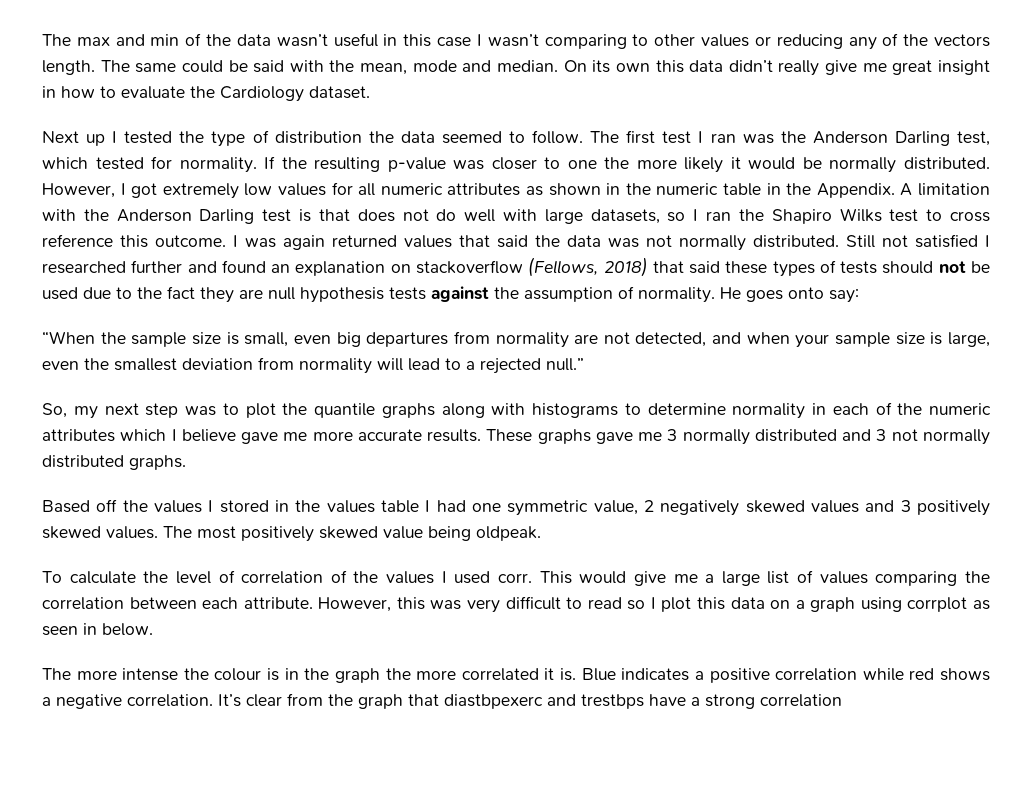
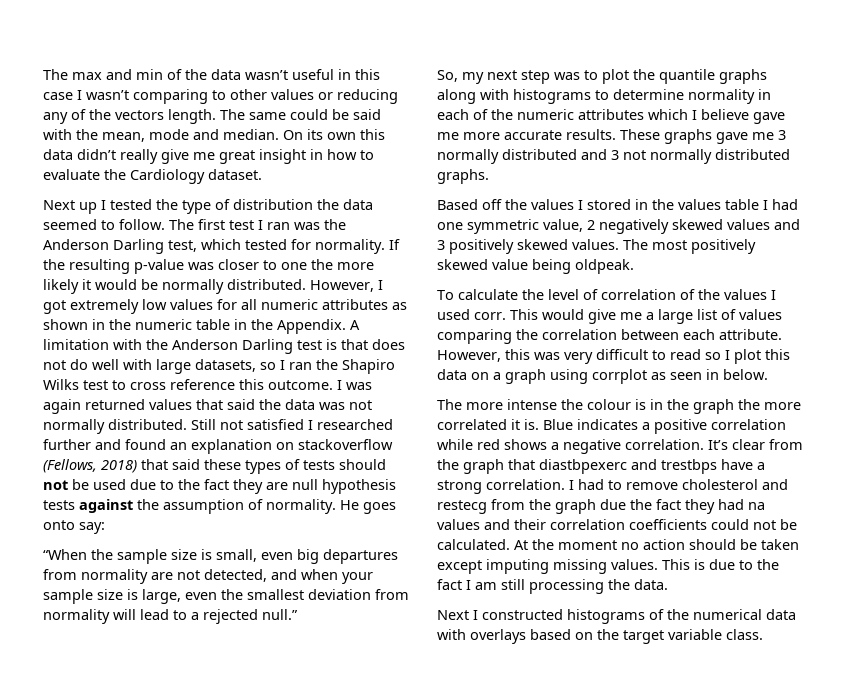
- It’s clear from the graph that diastbpexerc and trestbps have a strong correlation
+ It’s clear from the graph that diastbpexerc and trestbps have a strong correlation. I had to remove cholesterol and restecg from the graph due the fact they had na values and their correlation coefficients could not be calculated. At the moment no action should be taken except imputing missing values. This is due to the fact I am still processing the data.
+ Next I constructed histograms of the numerical data with overlays based on the target variable class.

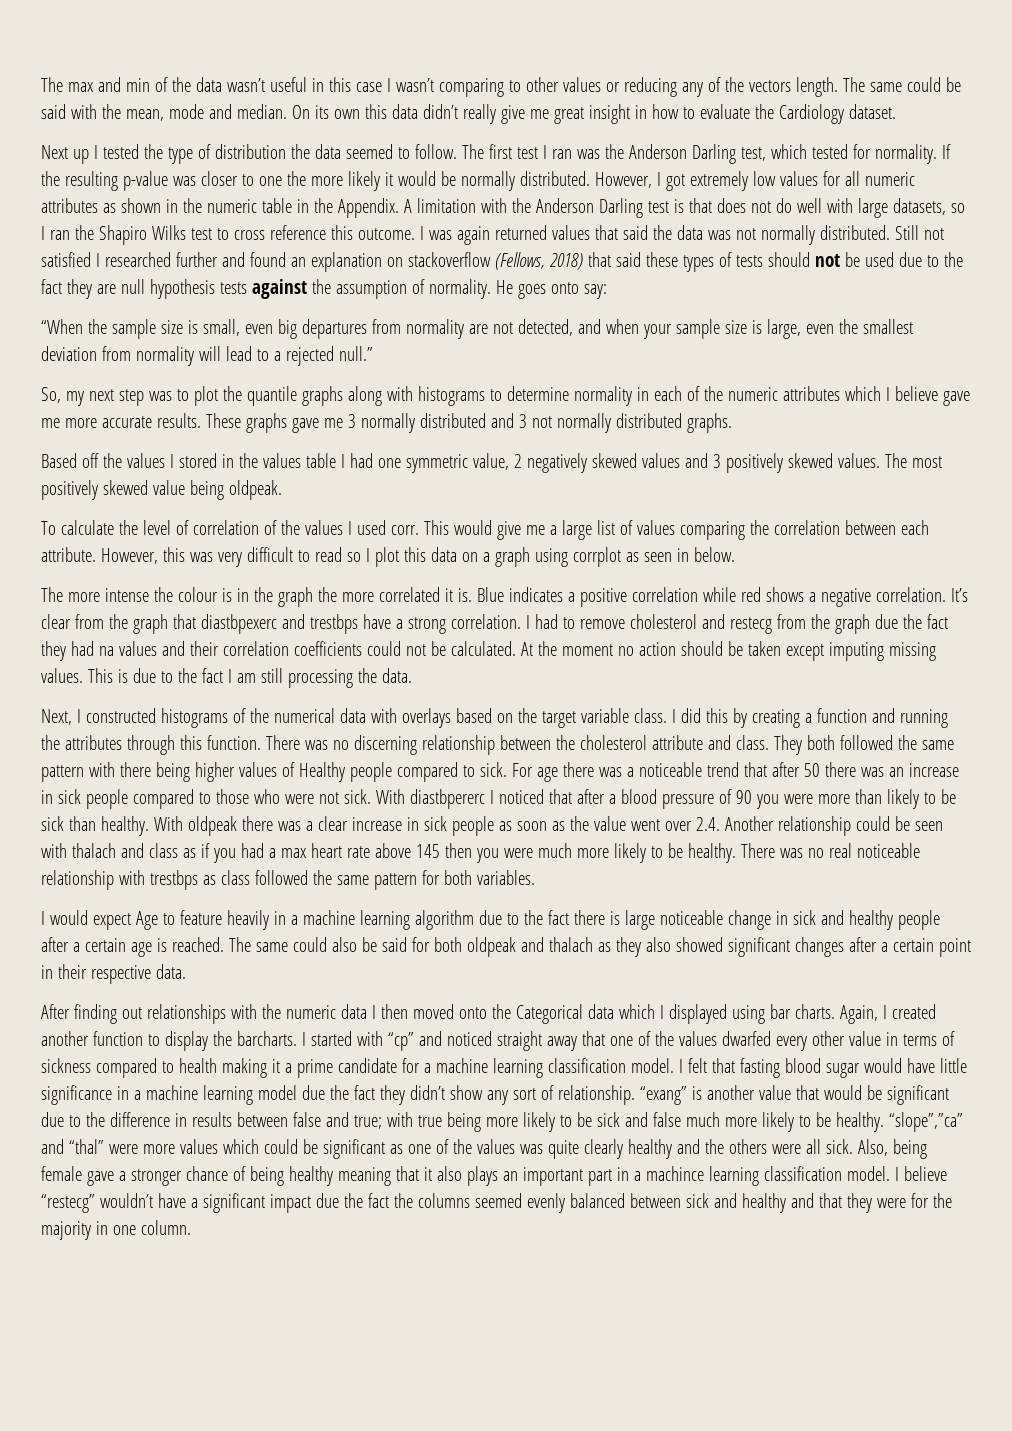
- Next I constructed histograms of the numerical data with overlays based on the target variable class.
+ Next, I constructed histograms of the numerical data with overlays based on the target variable class.
+ I did this by creating a function and running the attributes through this function. There was no discerning relationship between the cholesterol attribute and class. They both followed the same pattern with there being higher values of Healthy people compared to sick. For age there was a noticeable trend that after 50 there was an increase in sick people compared to those who were not sick. With diastbpererc I noticed that after a blood pressure of 90 you were more than likely to be sick than healthy. With oldpeak there was a clear increase in sick people as soon as the value went over 2.4. Another relationship could be seen with thalach and class as if you had a max heart rate above 145 then you were much more likely to be healthy. There was no real noticeable relationship with trestbps as class followed the same pattern for both variables.
+ I would expect Age to feature heavily in a machine learning algorithm due to the fact there is large noticeable change in sick and healthy people after a certain age is reached. The same could also be said for both oldpeak and thalach as they also showed significant changes after a certain point in their respective data.
+ After finding out relationships with the numeric data I then moved onto the Categorical data which I displayed using bar charts. Again, I created another function to display the barcharts. I started with “cp” and noticed straight away that one of the values dwarfed every other value in terms of sickness compared to health making it a prime candidate for a machine learning classification model. I felt that fasting blood sugar would have little significance in a machine learning model due the fact they didn’t show any sort of relationship. “exang” is another value that would be significant due to the difference in results between false and true; with true being more likely to be sick and false much more likely to be healthy. “slope”,”ca” and “thal” were more values which could be significant as one of the values was quite clearly healthy and the others were all sick. Also, being female gave a stronger chance of being healthy meaning that it also plays an important part in a machince learning classification model. I believe “restecg” wouldn’t have a significant impact due the fact the columns seemed evenly balanced between sick and healthy and that they were for the majority in one column.

